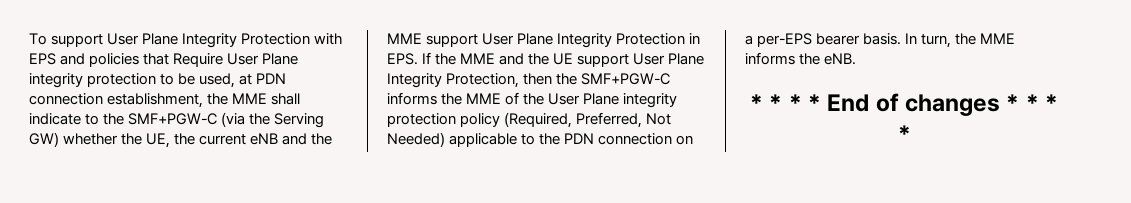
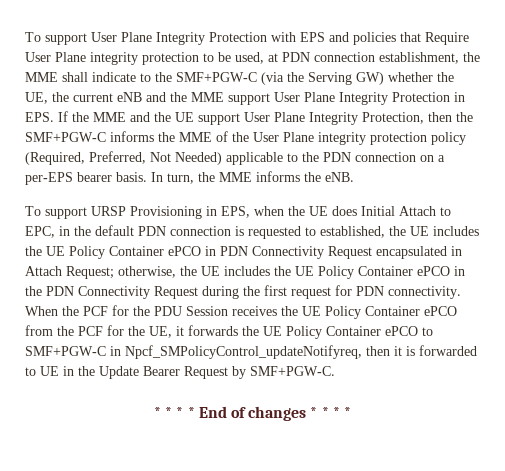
+ To support URSP Provisioning in EPS, when the UE does Initial Attach to EPC, in the default PDN connection is requested to established, the UE includes the UE Policy Container ePCO in PDN Connectivity Request encapsulated in Attach Request; otherwise, the UE includes the UE Policy Container ePCO in the PDN Connectivity Request during the first request for PDN connectivity. When the PCF for the PDU Session receives the UE Policy Container ePCO from the PCF for the UE, it forwards the UE Policy Container ePCO to SMF+PGW-C in Npcf_SMPolicyControl_updateNotifyreq, then it is forwarded to UE in the Update Bearer Request by SMF+PGW-C.

